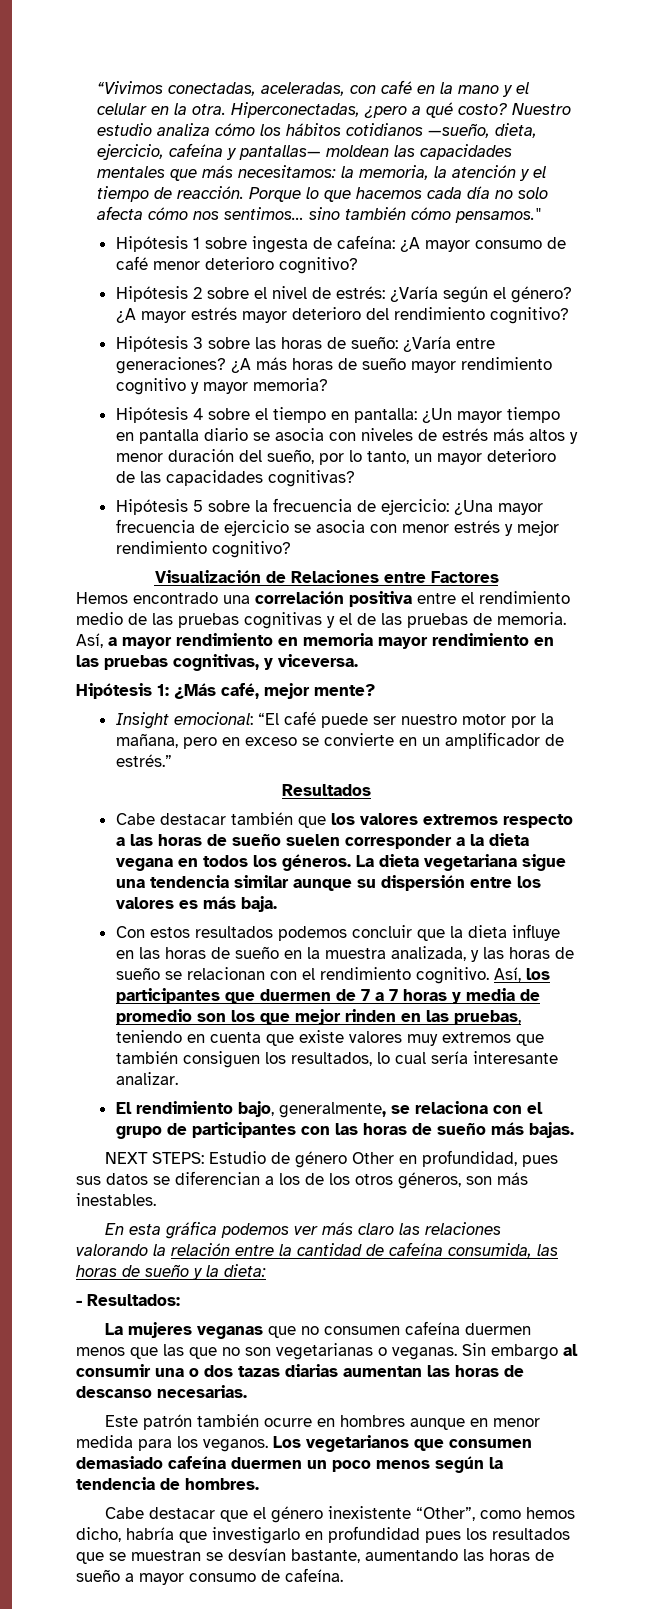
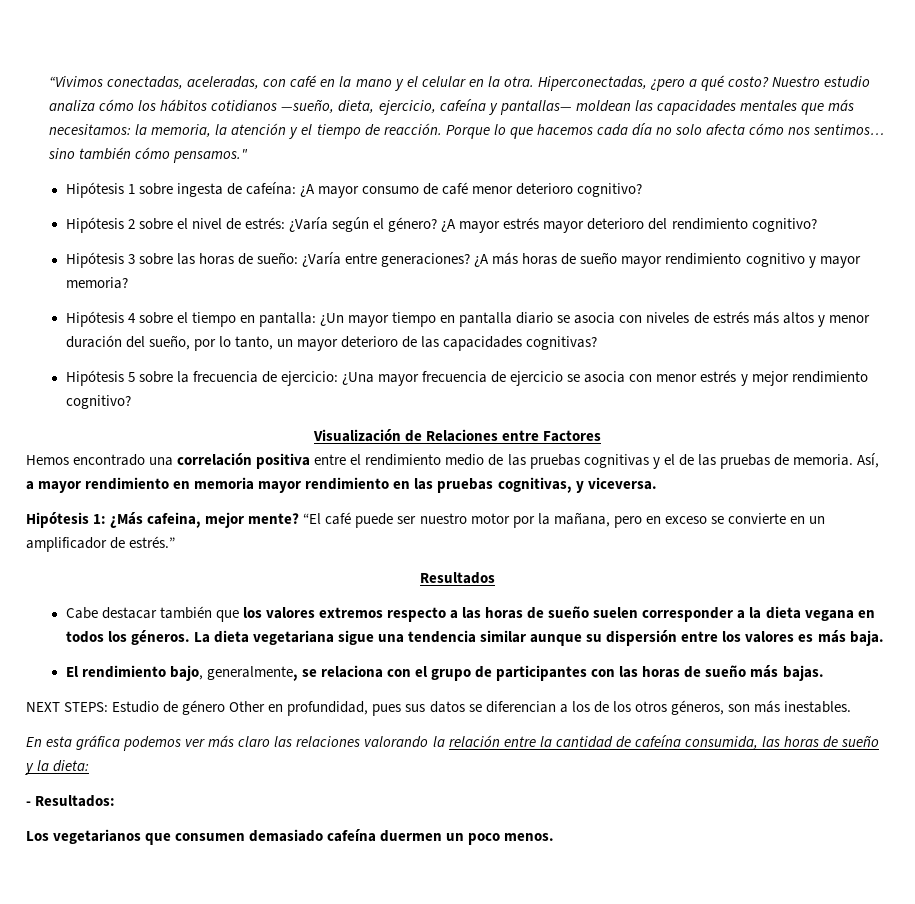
- Hipótesis 1: ¿Más café, mejor mente?
- Insight emocional: “El café puede ser nuestro motor por la mañana, pero en exceso se convierte en un amplificador de estrés.”
+ Hipótesis 1: ¿Más cafeina, mejor mente? “El café puede ser nuestro motor por la mañana, pero en exceso se convierte en un amplificador de estrés.”
- Con estos resultados podemos concluir que la dieta influye en las horas de sueño en la muestra analizada, y las horas de sueño se relacionan con el rendimiento cognitivo. Así, los participantes que duermen de 7 a 7 horas y media de promedio son los que mejor rinden en las pruebas, teniendo en cuenta que existe valores muy extremos que también consiguen los resultados, lo cual sería interesante analizar.
- La mujeres veganas que no consumen cafeína duermen menos que las que no son vegetarianas o veganas. Sin embargo al consumir una o dos tazas diarias aumentan las horas de descanso necesarias.
- Este patrón también ocurre en hombres aunque en menor medida para los veganos. Los vegetarianos que consumen demasiado cafeína duermen un poco menos según la tendencia de hombres.
- Cabe destacar que el género inexistente “Other”, como hemos dicho, habría que investigarlo en profundidad pues los resultados que se muestran se desvían bastante, aumentando las horas de sueño a mayor consumo de cafeína.
+ Los vegetarianos que consumen demasiado cafeína duermen un poco menos.

